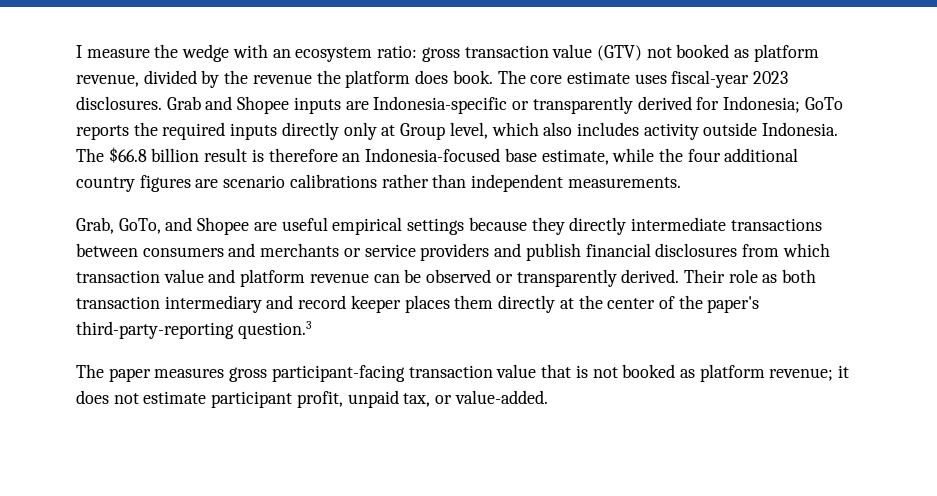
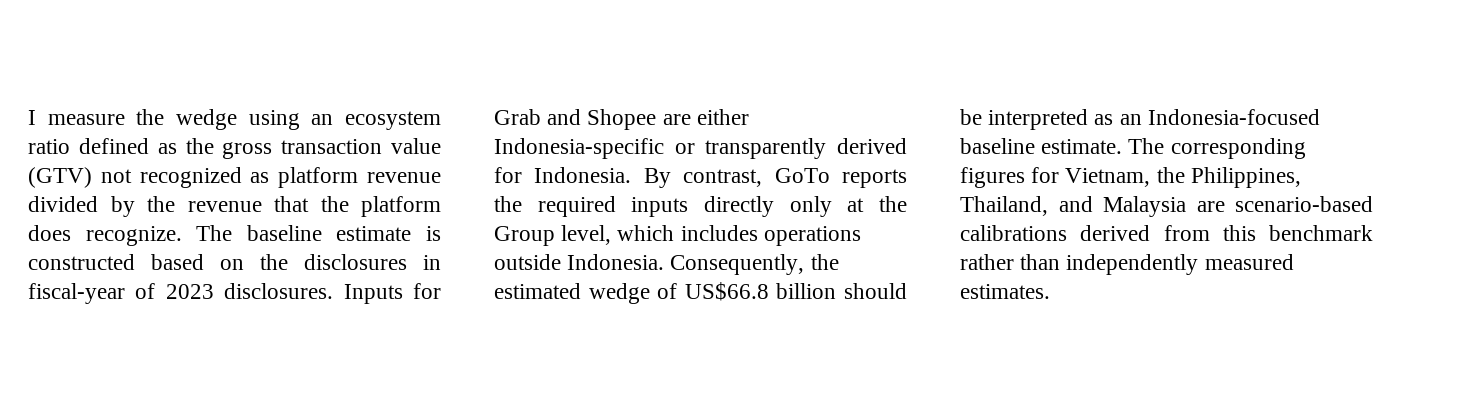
- I measure the wedge with an ecosystem ratio: gross transaction value (GTV) not booked as platform revenue, divided by the revenue the platform does book. The core estimate uses fiscal-year 2023 disclosures. Grab and Shopee inputs are Indonesia-specific or transparently derived for Indonesia; GoTo reports the required inputs directly only at Group level, which also includes activity outside Indonesia. The $66.8 billion result is therefore an Indonesia-focused base estimate, while the four additional country figures are scenario calibrations rather than independent measurements.
- Grab, GoTo, and Shopee are useful empirical settings because they directly intermediate transactions between consumers and merchants or service providers and publish financial disclosures from which transaction value and platform revenue can be observed or transparently derived. Their role as both transaction intermediary and record keeper places them directly at the center of the paper's third-party-reporting question.3
- The paper measures gross participant-facing transaction value that is not booked as platform revenue; it does not estimate participant profit, unpaid tax, or value-added.
+ I measure the wedge using an ecosystem ratio defined as the gross transaction value (GTV) not recognized as platform revenue divided by the revenue that the platform does recognize. The baseline estimate is constructed based on the disclosures in fiscal-year of 2023 disclosures. Inputs for Grab and Shopee are either Indonesia-specific or transparently derived for Indonesia. By contrast, GoTo reports the required inputs directly only at the Group level, which includes operations outside Indonesia. Consequently, the estimated wedge of US$66.8 billion should be interpreted as an Indonesia-focused baseline estimate. The corresponding figures for Vietnam, the Philippines, Thailand, and Malaysia are scenario-based calibrations derived from this benchmark rather than independently measured estimates.

